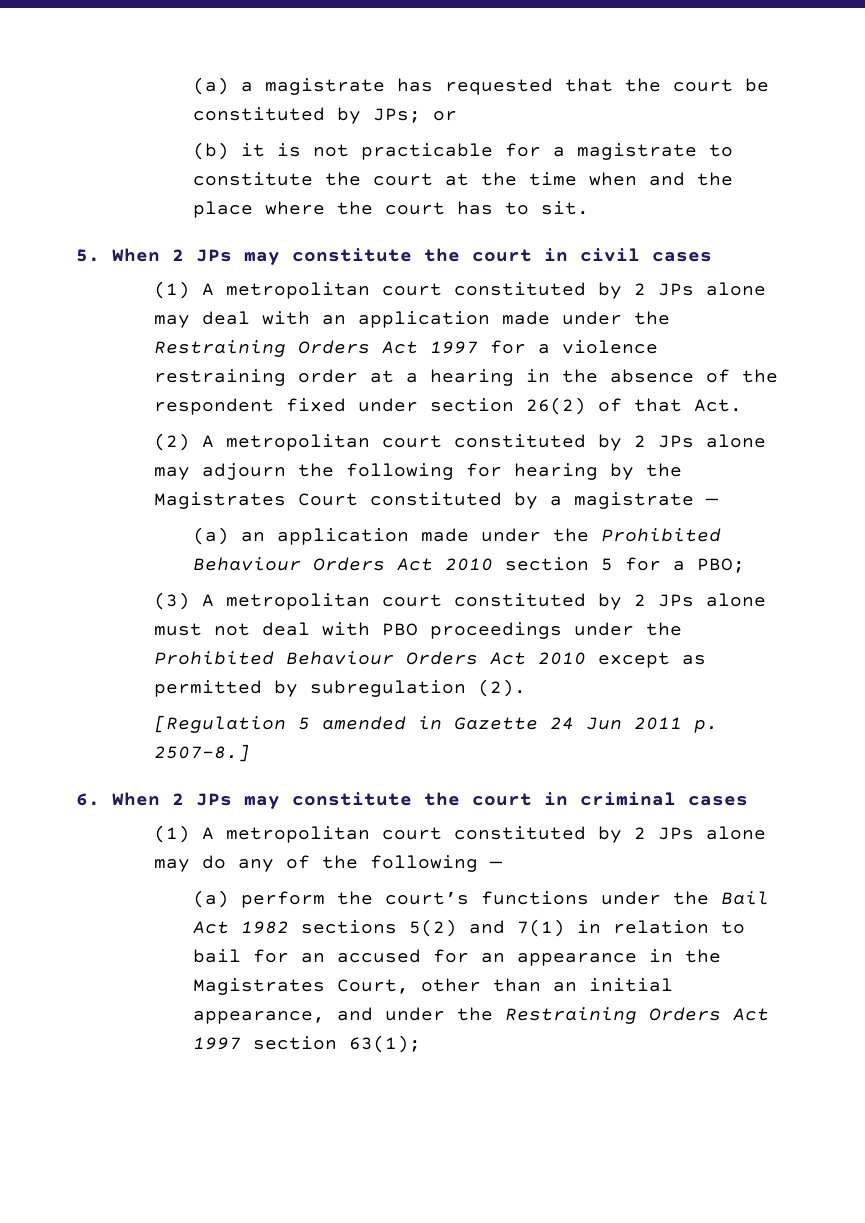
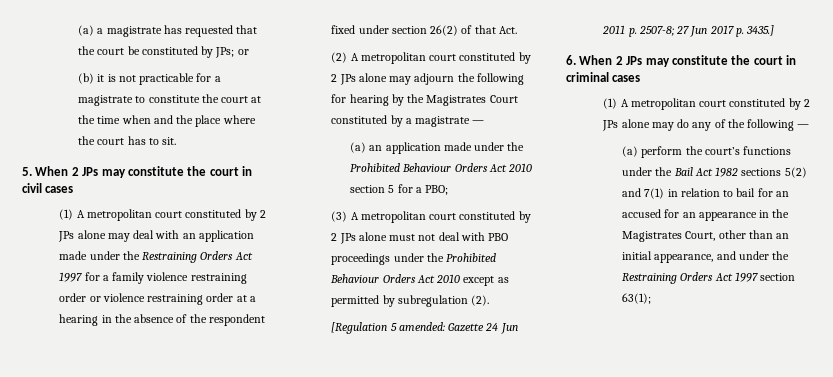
- (1) A metropolitan court constituted by 2 JPs alone may deal with an application made under the Restraining Orders Act 1997 for a violence restraining order at a hearing in the absence of the respondent fixed under section 26(2) of that Act.
+ (1) A metropolitan court constituted by 2 JPs alone may deal with an application made under the Restraining Orders Act 1997 for a family violence restraining order or violence restraining order at a hearing in the absence of the respondent fixed under section 26(2) of that Act.
- [Regulation 5 amended in Gazette 24 Jun 2011 p. 2507-8.]
+ [Regulation 5 amended: Gazette 24 Jun 2011 p. 2507-8; 27 Jun 2017 p. 3435.]

